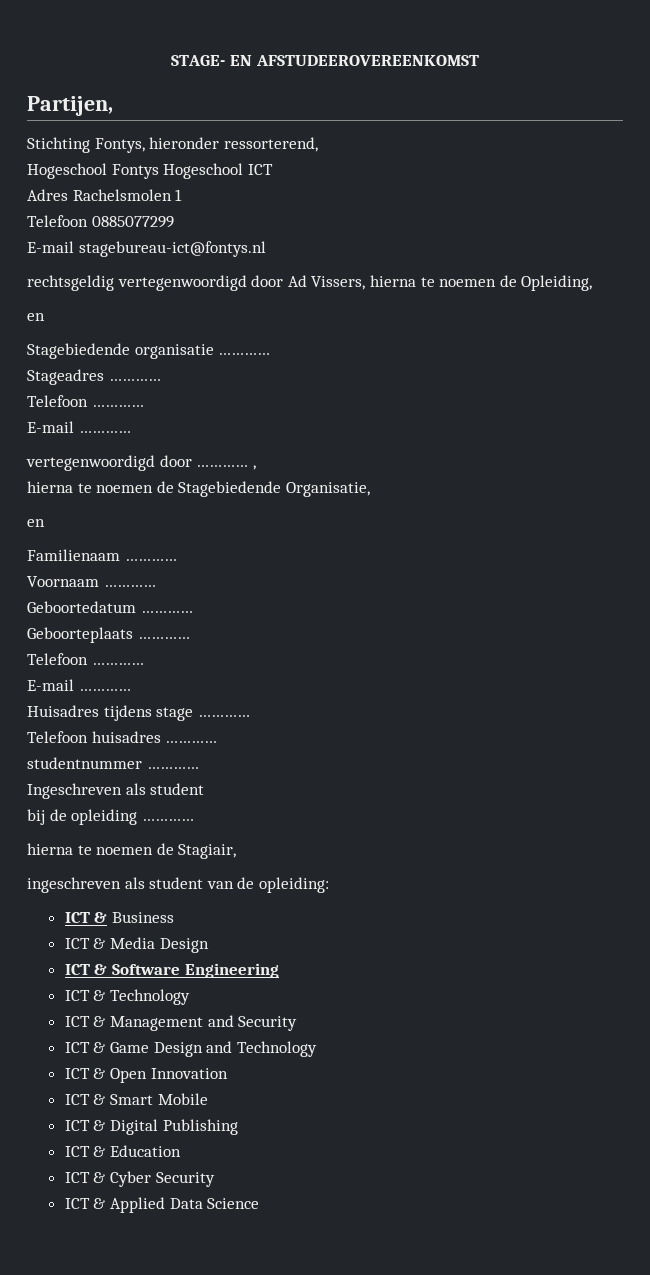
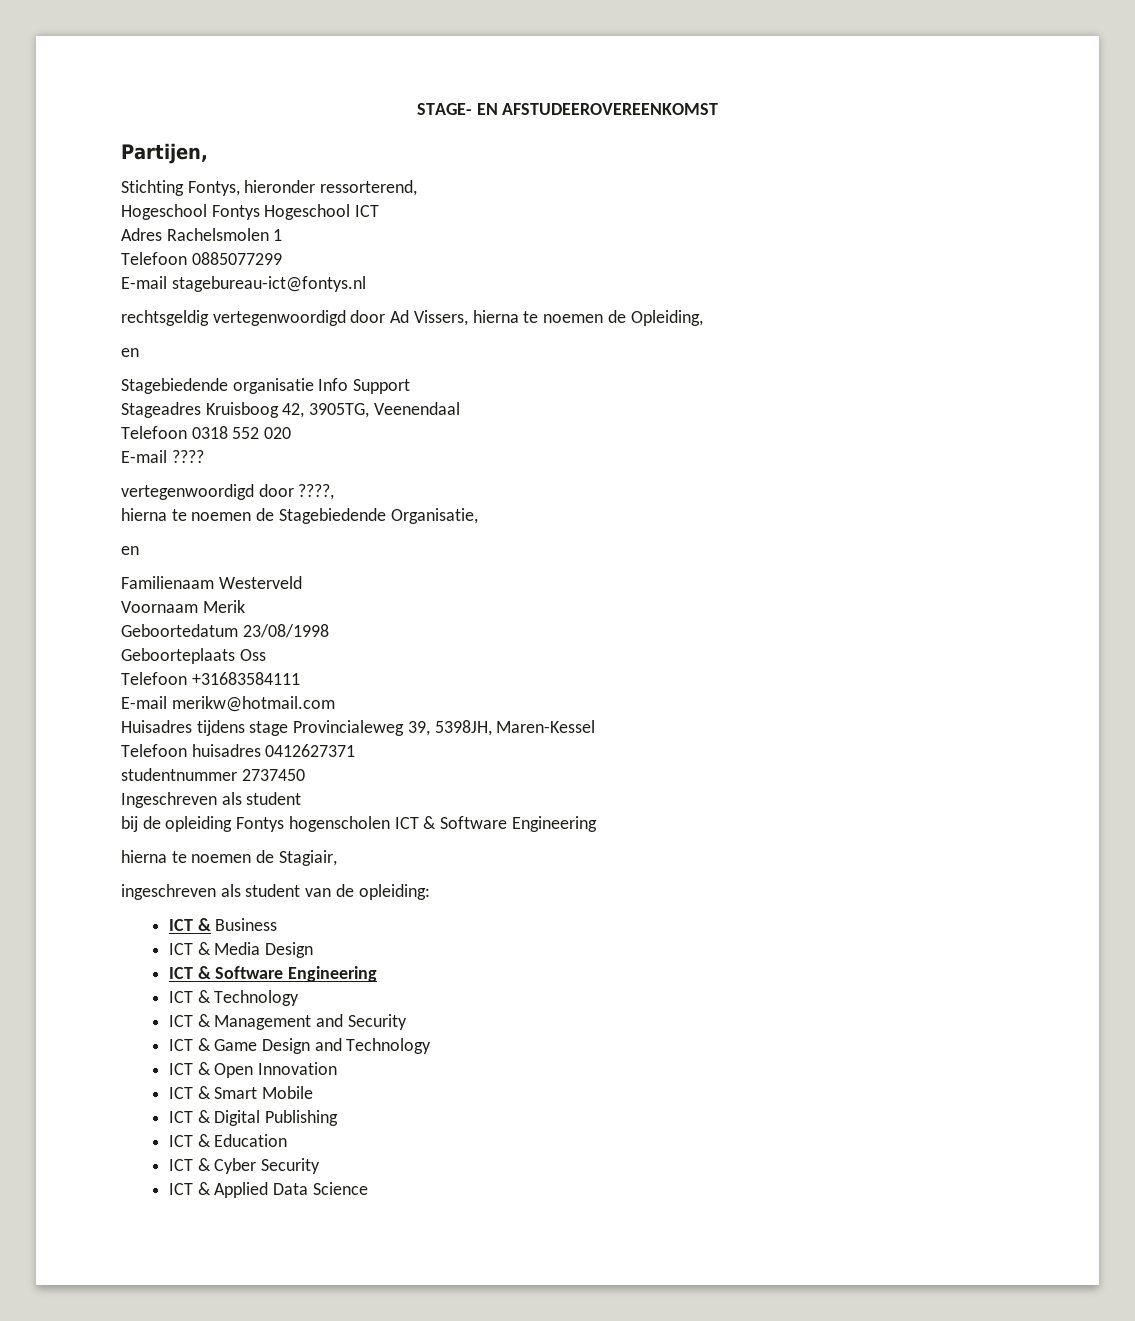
- Stagebiedende organisatie …………
+ Stagebiedende organisatie Info Support
- Stageadres …………
- Telefoon …………
- E-mail …………
- vertegenwoordigd door ………… ,
+ Stageadres Kruisboog 42, 3905TG, Veenendaal
+ Telefoon 0318 552 020
+ E-mail ????
+ vertegenwoordigd door ????,
- Familienaam …………
+ Familienaam Westerveld
- Voornaam …………
+ Voornaam Merik
- Geboortedatum …………
+ Geboortedatum 23/08/1998
- Geboorteplaats …………
- Telefoon …………
- E-mail …………
+ Geboorteplaats Oss
+ Telefoon +31683584111
+ E-mail merikw@hotmail.com
- Huisadres tijdens stage …………
+ Huisadres tijdens stage Provincialeweg 39, 5398JH, Maren-Kessel
- Telefoon huisadres …………
+ Telefoon huisadres 0412627371
- studentnummer …………
+ studentnummer 2737450
- bij de opleiding …………
+ bij de opleiding Fontys hogenscholen ICT & Software Engineering

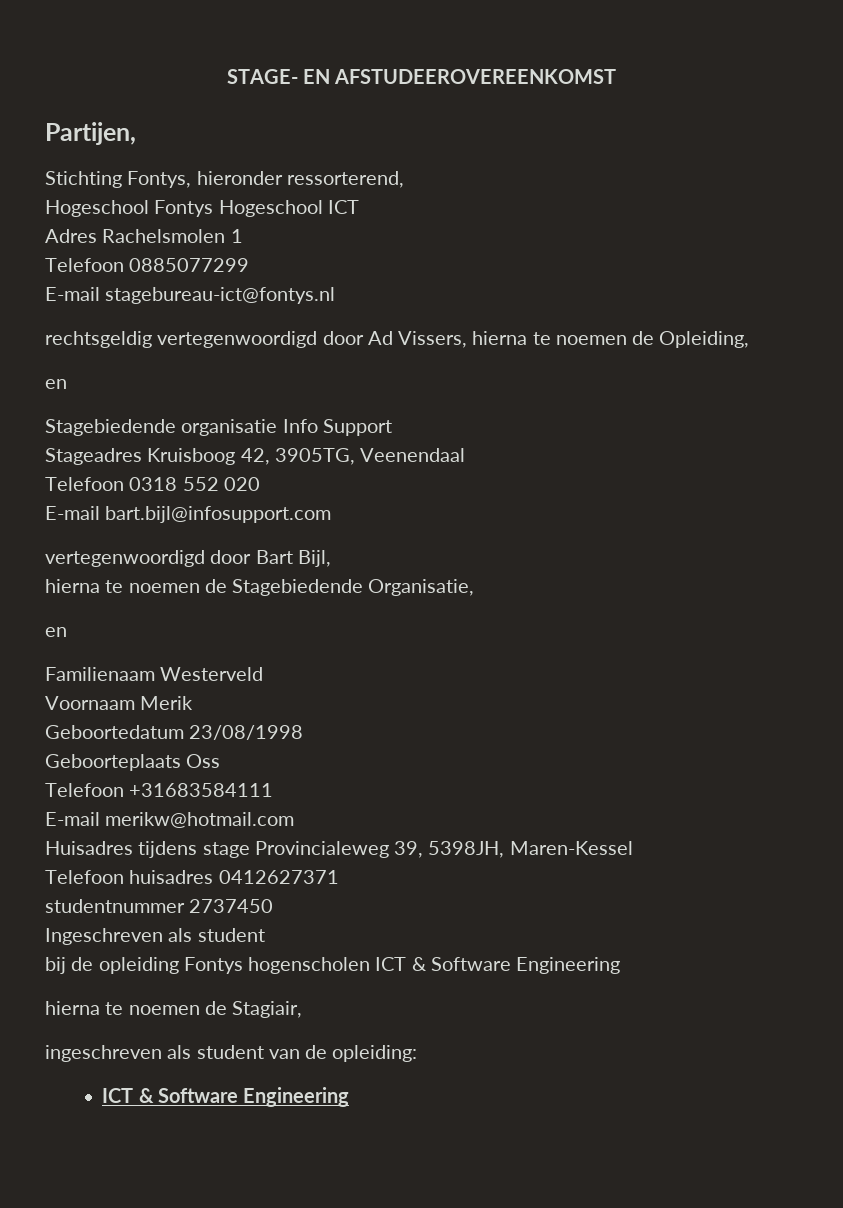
- E-mail ????
- vertegenwoordigd door ????,
+ E-mail bart.bijl@infosupport.com
+ vertegenwoordigd door Bart Bijl,
  ingeschreven als student van de opleiding:
- ICT & Business
- ICT & Media Design
  ICT & Software Engineering
- ICT & Technology
- ICT & Management and Security
- ICT & Game Design and Technology
- ICT & Open Innovation
- ICT & Smart Mobile
- ICT & Digital Publishing
- ICT & Education
- ICT & Cyber Security
- ICT & Applied Data Science

